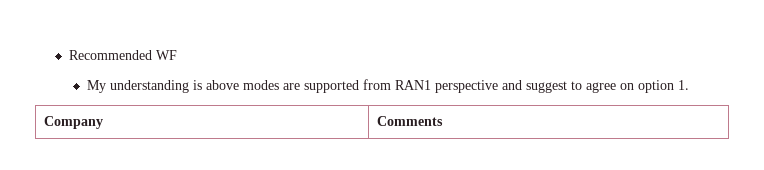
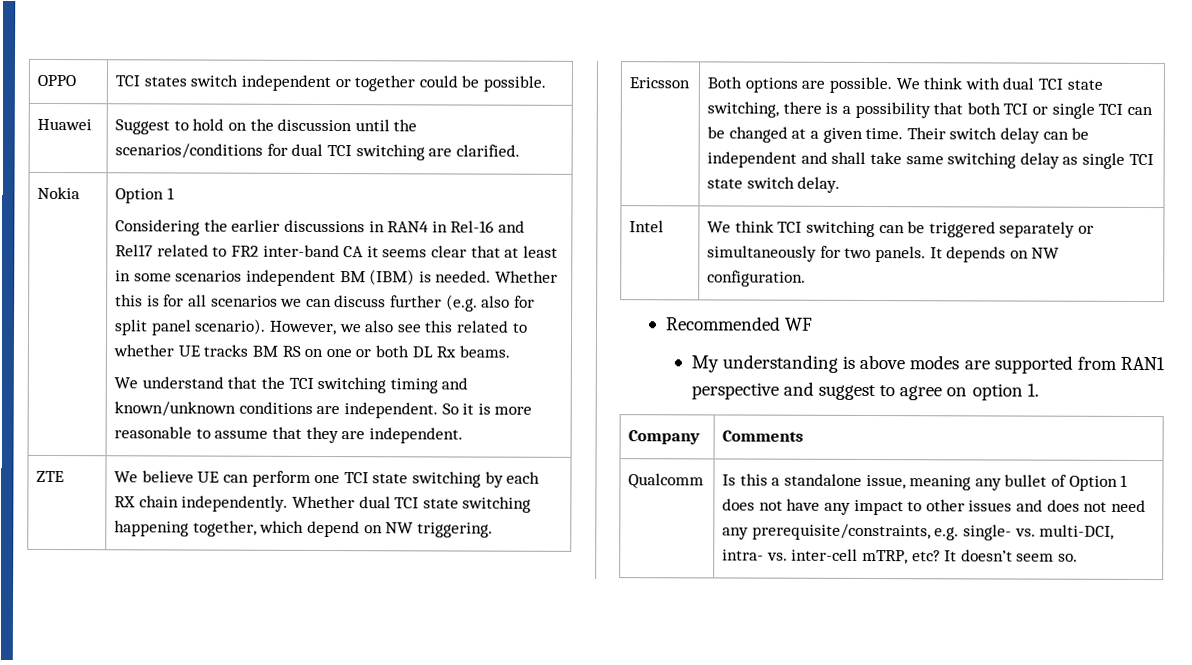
+ OPPO | TCI states switch independent or together could be possible.
+ Huawei | Suggest to hold on the discussion until the scenarios/conditions for dual TCI switching are clarified.
+ Nokia | Option 1
+ Considering the earlier discussions in RAN4 in Rel-16 and Rel17 related to FR2 inter-band CA it seems clear that at least in some scenarios independent BM (IBM) is needed. Whether this is for all scenarios we can discuss further (e.g. also for split panel scenario). However, we also see this related to whether UE tracks BM RS on one or both DL Rx beams.
+ We understand that the TCI switching timing and known/unknown conditions are independent. So it is more reasonable to assume that they are independent.
+ ZTE | We believe UE can perform one TCI state switching by each RX chain independently. Whether dual TCI state switching happening together, which depend on NW triggering.
+ Ericsson | Both options are possible. We think with dual TCI state switching, there is a possibility that both TCI or single TCI can be changed at a given time. Their switch delay can be independent and shall take same switching delay as single TCI state switch delay.
+ Intel | We think TCI switching can be triggered separately or simultaneously for two panels. It depends on NW configuration.
+ Qualcomm | Is this a standalone issue, meaning any bullet of Option 1 does not have any impact to other issues and does not need any prerequisite/constraints, e.g. single- vs. multi-DCI, intra- vs. inter-cell mTRP, etc? It doesn’t seem so.

